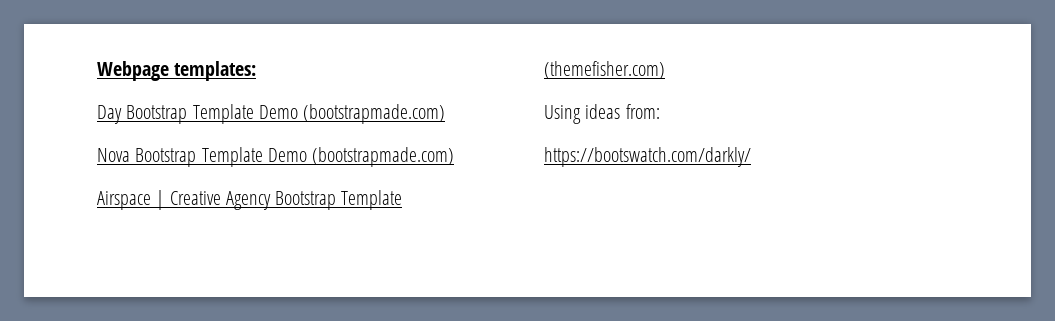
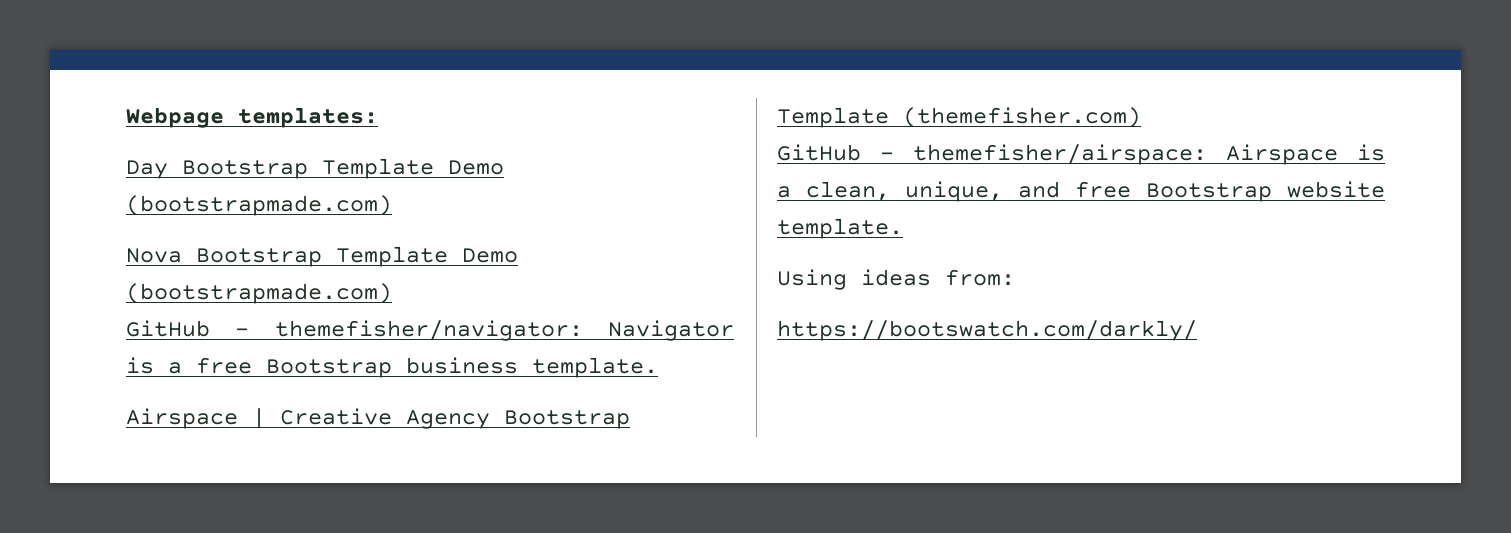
+ GitHub - themefisher/navigator: Navigator is a free Bootstrap business template.
+ GitHub - themefisher/airspace: Airspace is a clean, unique, and free Bootstrap website template.

